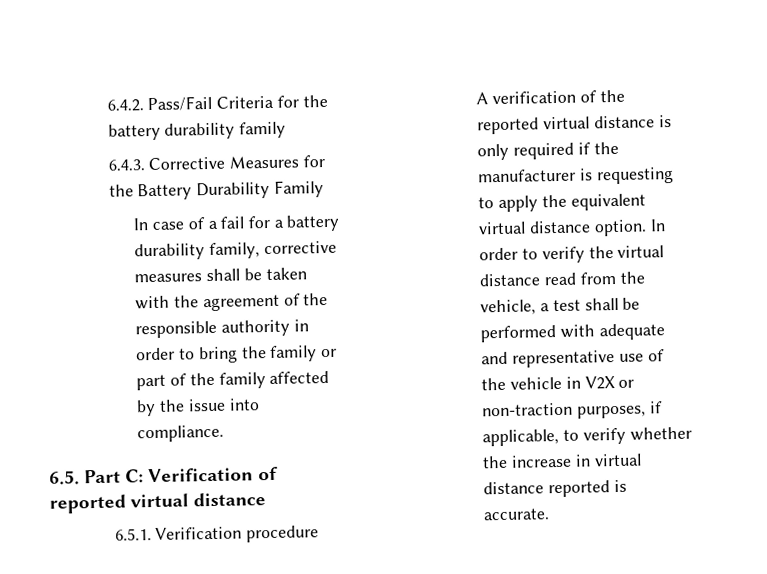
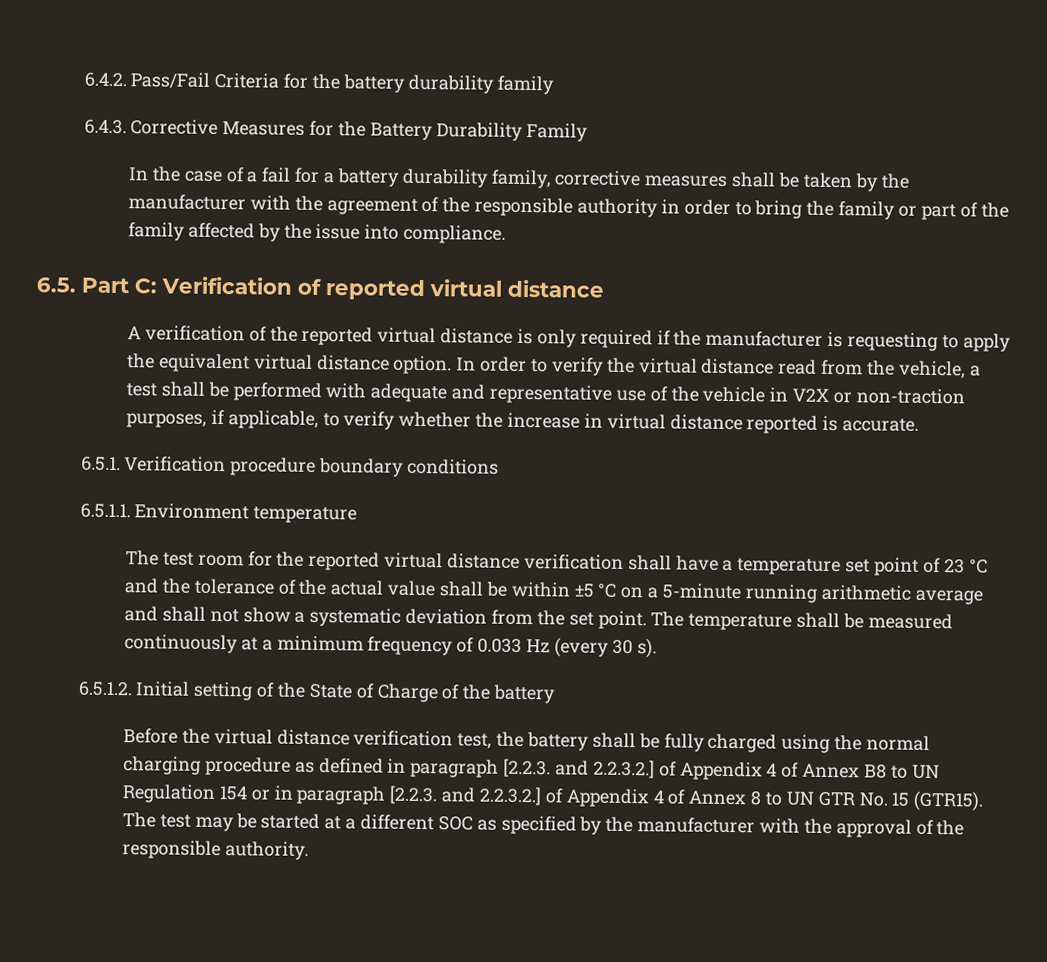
- In case of a fail for a battery durability family, corrective measures shall be taken with the agreement of the responsible authority in order to bring the family or part of the family affected by the issue into compliance.
+ In the case of a fail for a battery durability family, corrective measures shall be taken by the manufacturer with the agreement of the responsible authority in order to bring the family or part of the family affected by the issue into compliance.
- 6.5.1. Verification procedure
+ 6.5.1. Verification procedure boundary conditions
+ 6.5.1.1. Environment temperature
+ The test room for the reported virtual distance verification shall have a temperature set point of 23 °C and the tolerance of the actual value shall be within ±5 °C on a 5-minute running arithmetic average and shall not show a systematic deviation from the set point. The temperature shall be measured continuously at a minimum frequency of 0.033 Hz (every 30 s).
+ 6.5.1.2. Initial setting of the State of Charge of the battery
+ Before the virtual distance verification test, the battery shall be fully charged using the normal charging procedure as defined in paragraph [2.2.3. and 2.2.3.2.] of Appendix 4 of Annex B8 to UN Regulation 154 or in paragraph [2.2.3. and 2.2.3.2.] of Appendix 4 of Annex 8 to UN GTR No. 15 (GTR15). The test may be started at a different SOC as specified by the manufacturer with the approval of the responsible authority.

